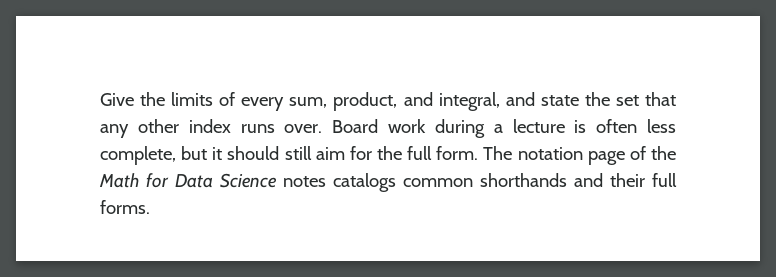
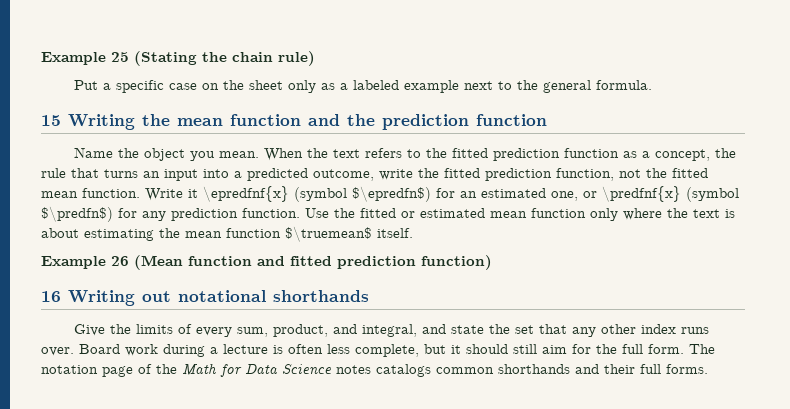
+ Example 25 (Stating the chain rule)
+ Put a specific case on the sheet only as a labeled example next to the general formula.
+ 15 Writing the mean function and the prediction function
+ Name the object you mean. When the text refers to the fitted prediction function as a concept, the rule that turns an input into a predicted outcome, write the fitted prediction function, not the fitted mean function. Write it \epredfnf{x} (symbol $\epredfn$) for an estimated one, or \predfnf{x} (symbol $\predfn$) for any prediction function. Use the fitted or estimated mean function only where the text is about estimating the mean function $\truemean$ itself.
+ Example 26 (Mean function and fitted prediction function)
+ 16 Writing out notational shorthands

